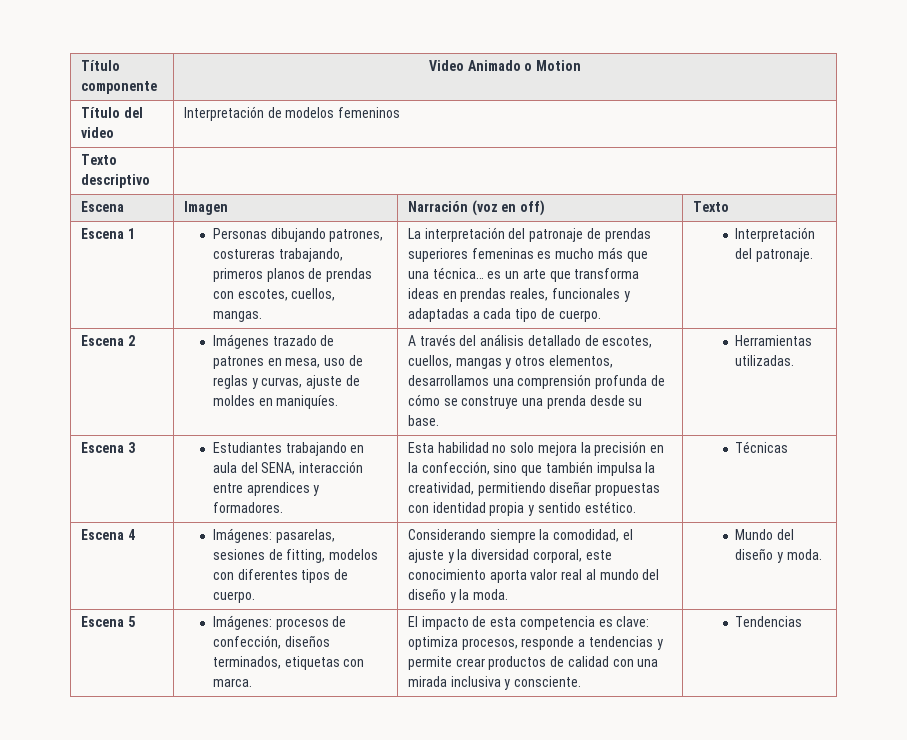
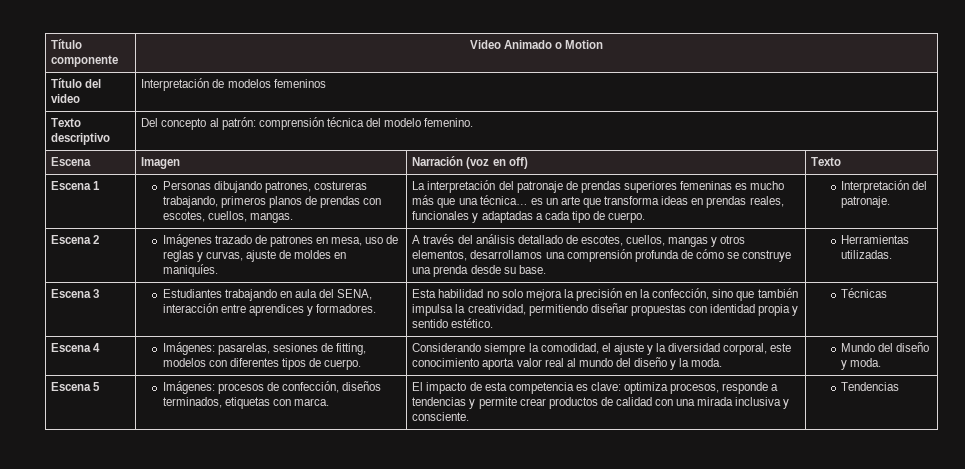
- Texto descriptivo |
+ Texto descriptivo | Del concepto al patrón: comprensión técnica del modelo femenino.

